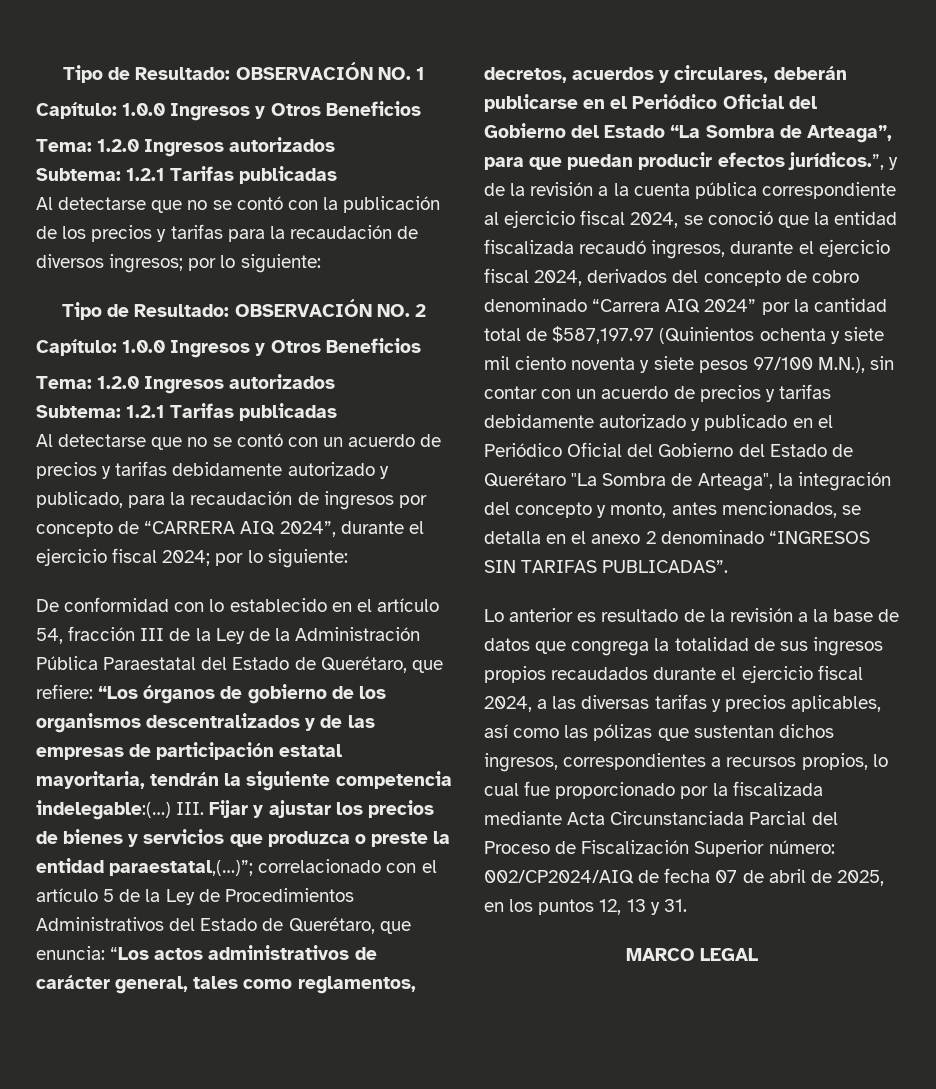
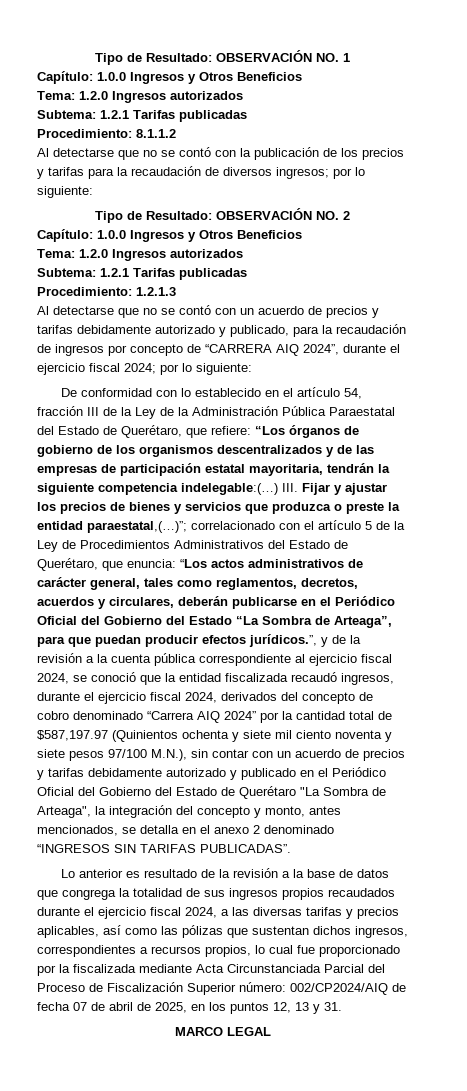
+ Procedimiento: 8.1.1.2
+ Procedimiento: 1.2.1.3

